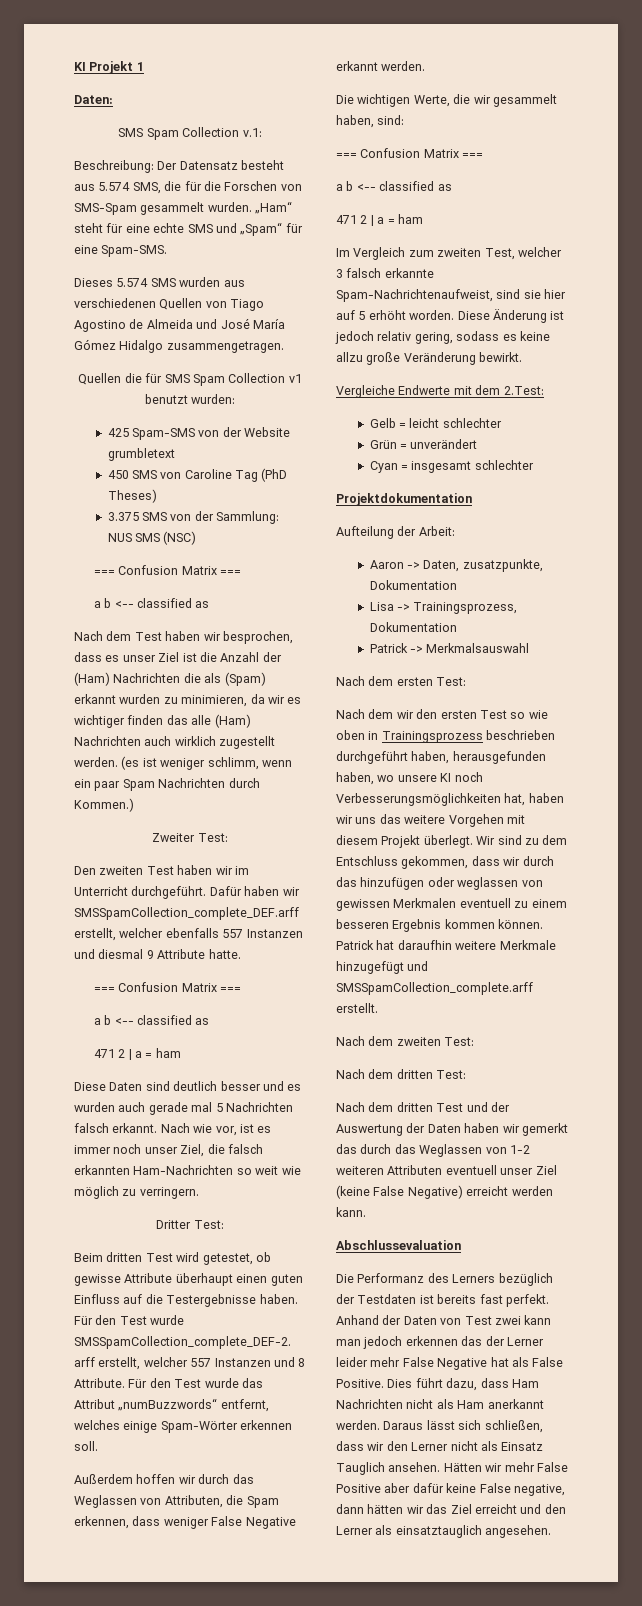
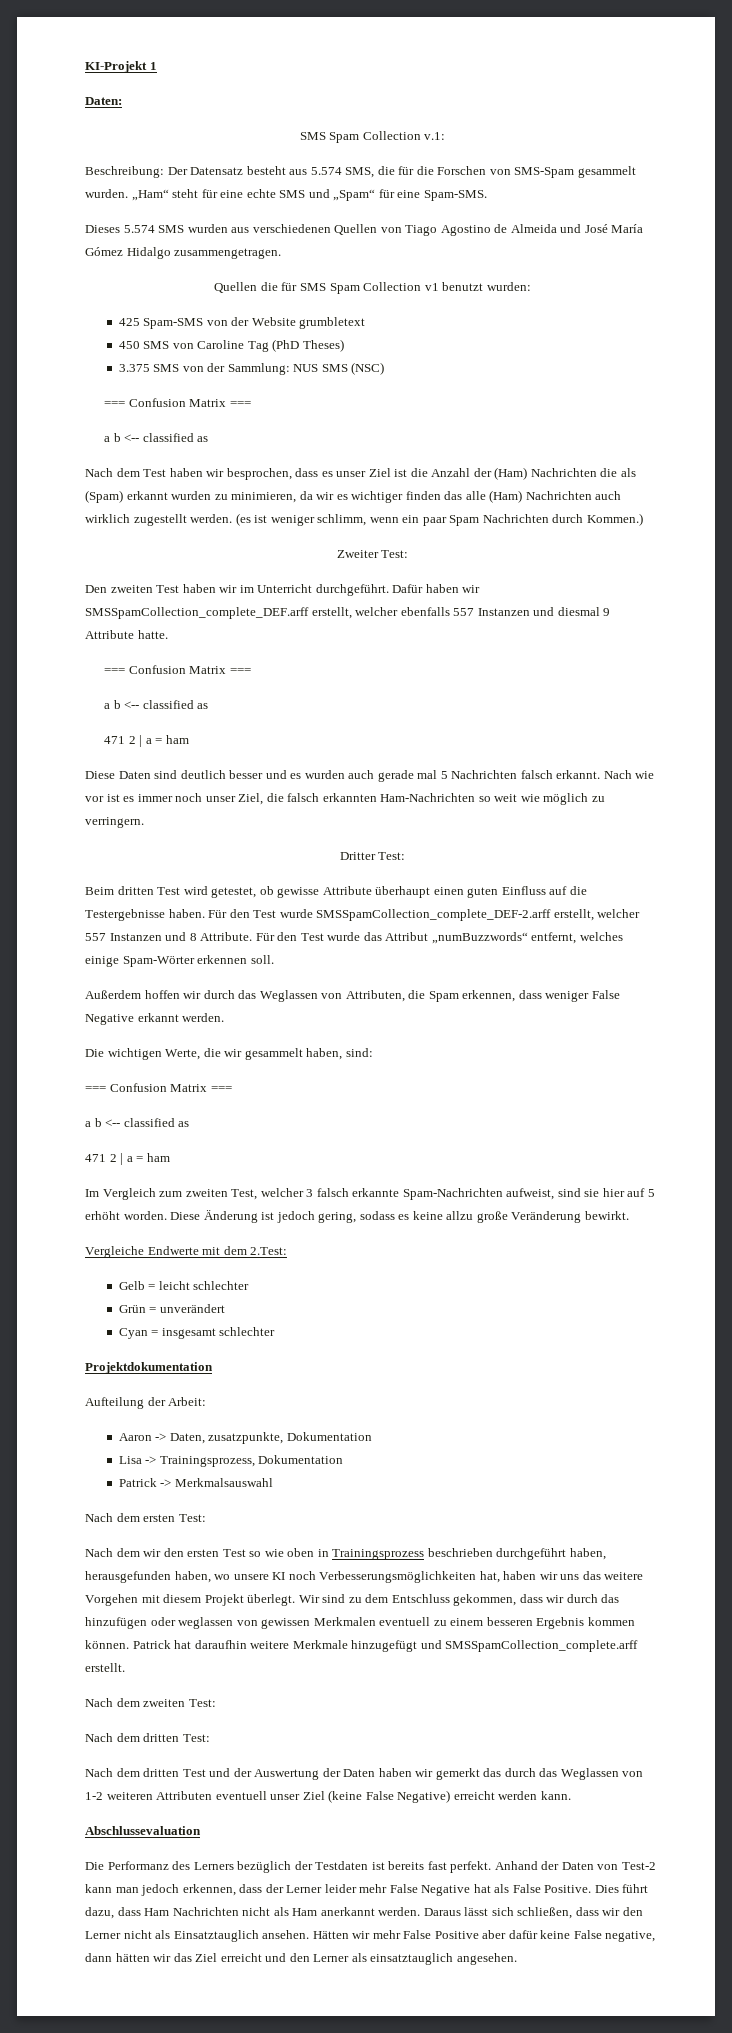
- KI Projekt 1
+ KI-Projekt 1
- Nach wie vor, ist es immer noch unser Ziel, die falsch erkannten Ham-Nachrichten so weit wie möglich zu verringern.
+ Nach wie vor ist es immer noch unser Ziel, die falsch erkannten Ham-Nachrichten so weit wie möglich zu verringern.
- Im Vergleich zum zweiten Test, welcher 3 falsch erkannte Spam-Nachrichtenaufweist, sind sie hier auf 5 erhöht worden.
+ Im Vergleich zum zweiten Test, welcher 3 falsch erkannte Spam-Nachrichten aufweist, sind sie hier auf 5 erhöht worden.
- Diese Änderung ist jedoch relativ gering, sodass es keine allzu große Veränderung bewirkt.
+ Diese Änderung ist jedoch gering, sodass es keine allzu große Veränderung bewirkt.
- Anhand der Daten von Test zwei kann man jedoch erkennen das der Lerner leider mehr False Negative hat als False Positive.
+ Anhand der Daten von Test-2 kann man jedoch erkennen, dass der Lerner leider mehr False Negative hat als False Positive.
- Daraus lässt sich schließen, dass wir den Lerner nicht als Einsatz Tauglich ansehen.
+ Daraus lässt sich schließen, dass wir den Lerner nicht als Einsatztauglich ansehen.

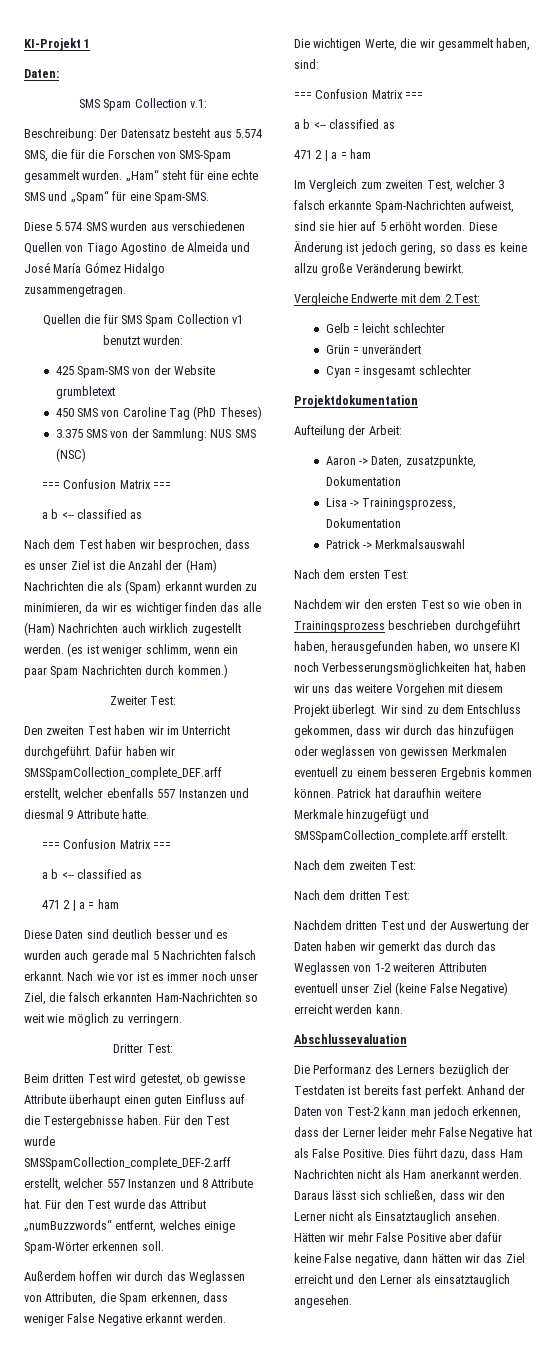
- Dieses 5.574 SMS wurden aus verschiedenen Quellen von Tiago Agostino de Almeida und José María Gómez Hidalgo zusammengetragen.
+ Diese 5.574 SMS wurden aus verschiedenen Quellen von Tiago Agostino de Almeida und José María Gómez Hidalgo zusammengetragen.
- (es ist weniger schlimm, wenn ein paar Spam Nachrichten durch Kommen.)
+ (es ist weniger schlimm, wenn ein paar Spam Nachrichten durch kommen.)
- Für den Test wurde SMSSpamCollection_complete_DEF-2.arff erstellt, welcher 557 Instanzen und 8 Attribute.
+ Für den Test wurde SMSSpamCollection_complete_DEF-2.arff erstellt, welcher 557 Instanzen und 8 Attribute hat.
- Diese Änderung ist jedoch gering, sodass es keine allzu große Veränderung bewirkt.
+ Diese Änderung ist jedoch gering, so dass es keine allzu große Veränderung bewirkt.
- Nach dem wir den ersten Test so wie oben in Trainingsprozess beschrieben durchgeführt haben, herausgefunden haben, wo unsere KI noch Verbesserungsmöglichkeiten hat, haben wir uns das weitere Vorgehen mit diesem Projekt überlegt.
+ Nachdem wir den ersten Test so wie oben in Trainingsprozess beschrieben durchgeführt haben, herausgefunden haben, wo unsere KI noch Verbesserungsmöglichkeiten hat, haben wir uns das weitere Vorgehen mit diesem Projekt überlegt.
- Nach dem dritten Test und der Auswertung der Daten haben wir gemerkt das durch das Weglassen von 1-2 weiteren Attributen eventuell unser Ziel (keine False Negative) erreicht werden kann.
+ Nachdem dritten Test und der Auswertung der Daten haben wir gemerkt das durch das Weglassen von 1-2 weiteren Attributen eventuell unser Ziel (keine False Negative) erreicht werden kann.

